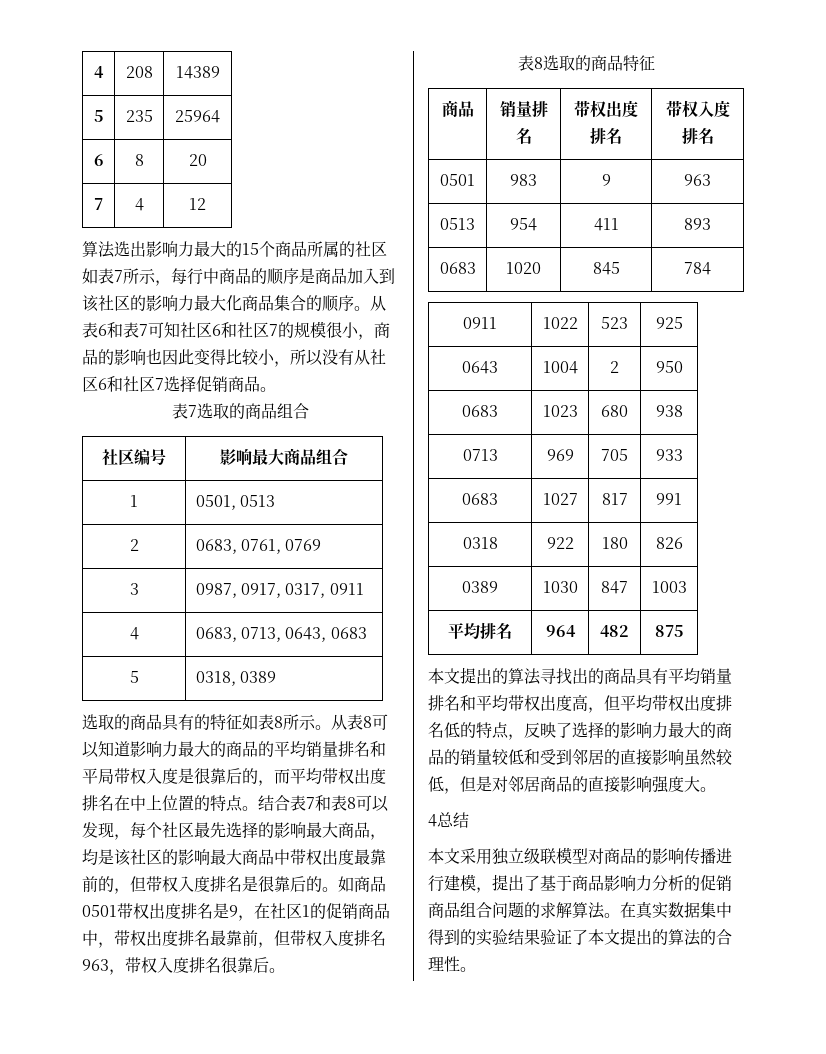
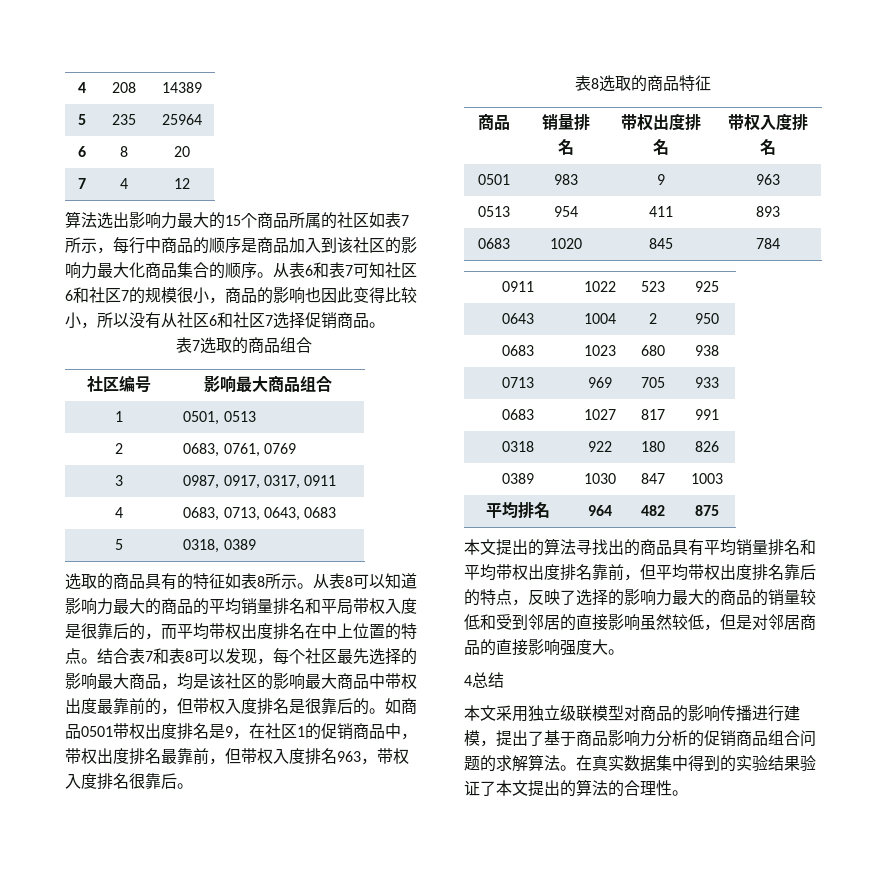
- 本文提出的算法寻找出的商品具有平均销量排名和平均带权出度高，但平均带权出度排名低的特点，反映了选择的影响力最大的商品的销量较低和受到邻居的直接影响虽然较低，但是对邻居商品的直接影响强度大。
+ 本文提出的算法寻找出的商品具有平均销量排名和平均带权出度排名靠前，但平均带权出度排名靠后的特点，反映了选择的影响力最大的商品的销量较低和受到邻居的直接影响虽然较低，但是对邻居商品的直接影响强度大。

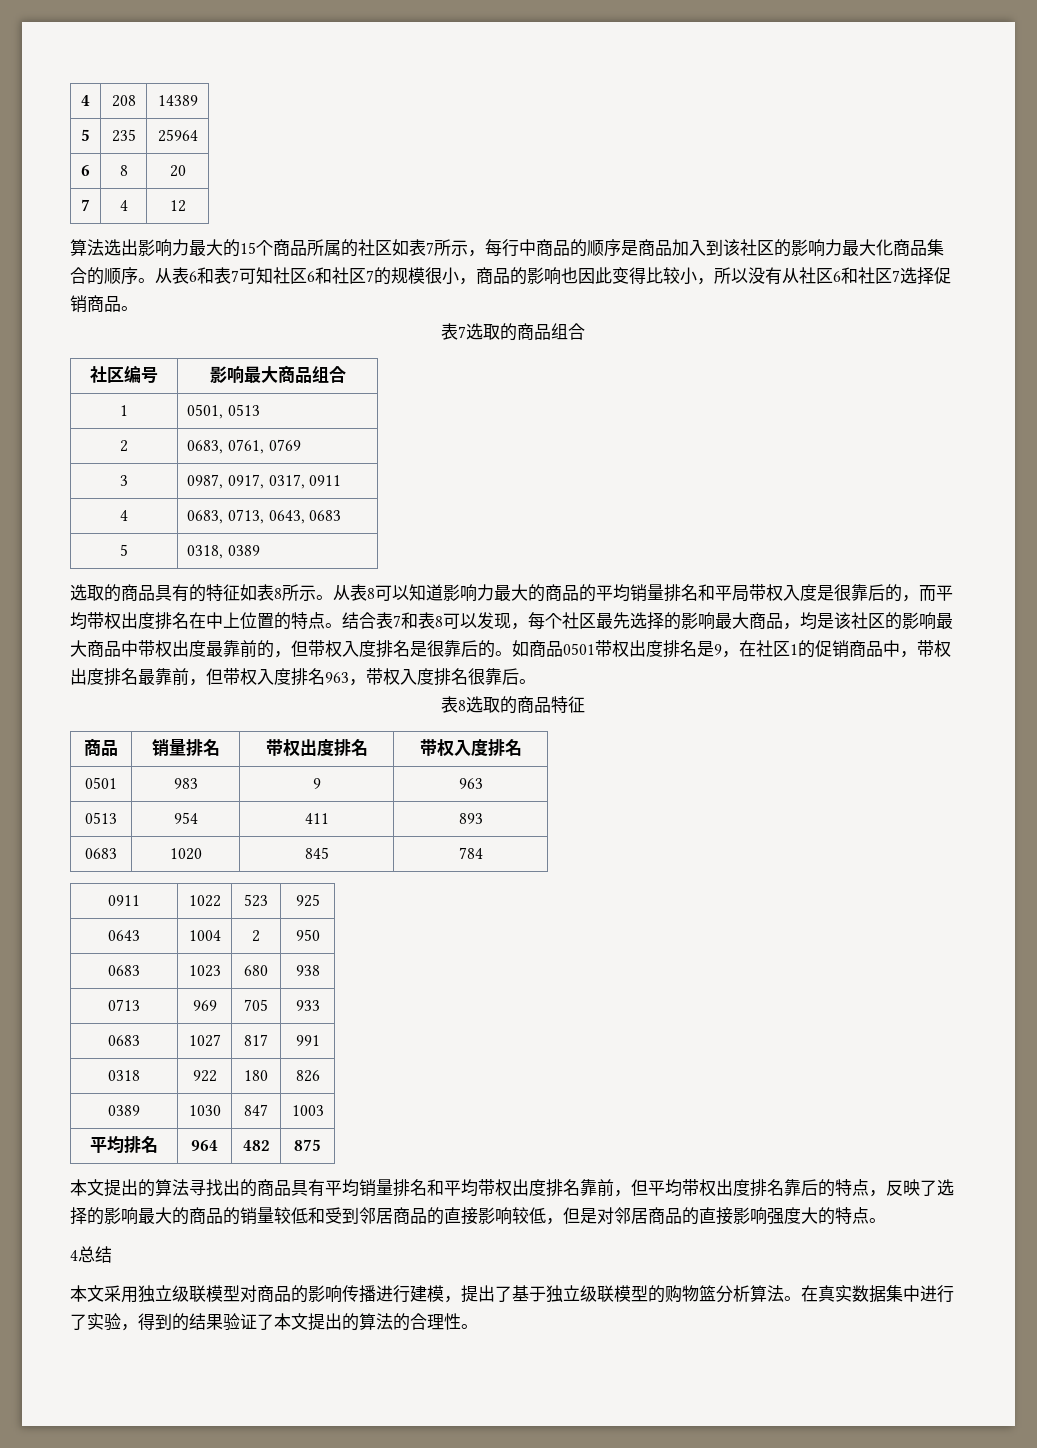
- 本文提出的算法寻找出的商品具有平均销量排名和平均带权出度排名靠前，但平均带权出度排名靠后的特点，反映了选择的影响力最大的商品的销量较低和受到邻居的直接影响虽然较低，但是对邻居商品的直接影响强度大。
+ 本文提出的算法寻找出的商品具有平均销量排名和平均带权出度排名靠前，但平均带权出度排名靠后的特点，反映了选择的影响最大的商品的销量较低和受到邻居商品的直接影响较低，但是对邻居商品的直接影响强度大的特点。
- 本文采用独立级联模型对商品的影响传播进行建模，提出了基于商品影响力分析的促销商品组合问题的求解算法。
+ 本文采用独立级联模型对商品的影响传播进行建模，提出了基于独立级联模型的购物篮分析算法。
- 在真实数据集中得到的实验结果验证了本文提出的算法的合理性。
+ 在真实数据集中进行了实验，得到的结果验证了本文提出的算法的合理性。

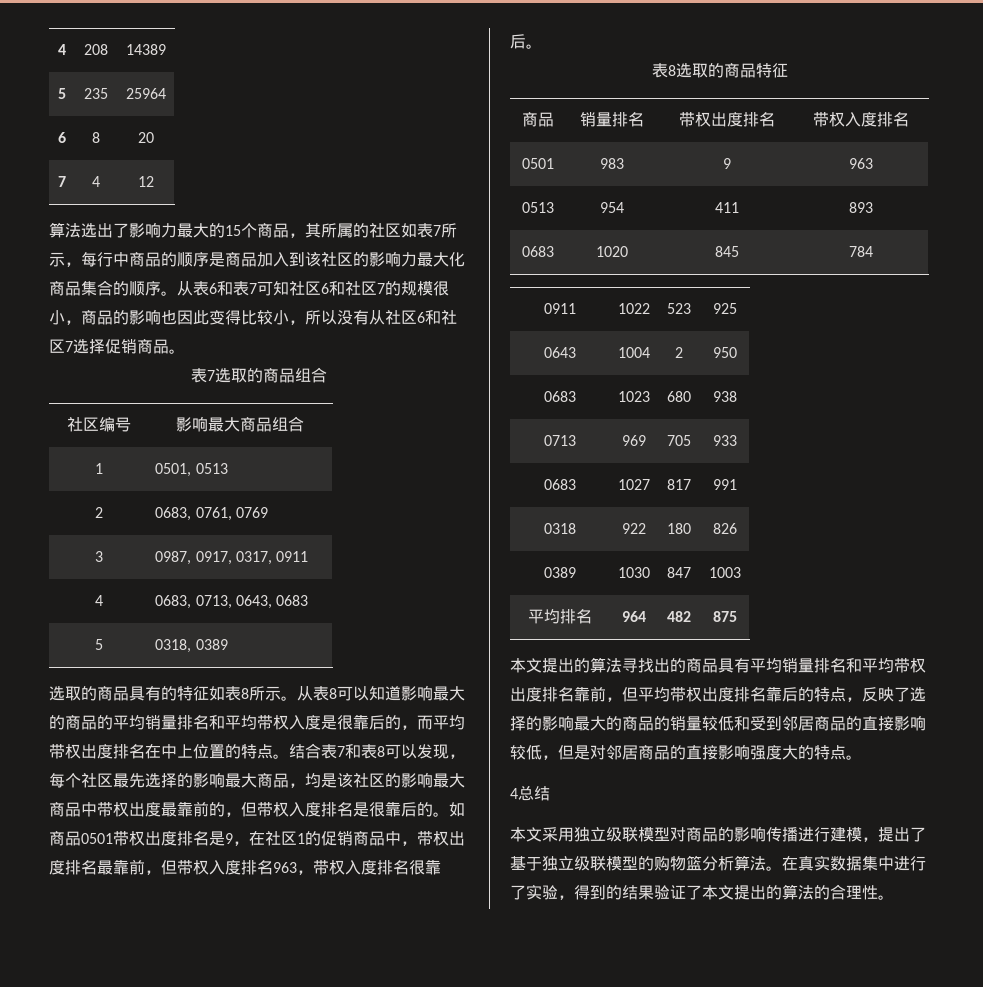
- 算法选出影响力最大的15个商品所属的社区如表7所示，每行中商品的顺序是商品加入到该社区的影响力最大化商品集合的顺序。
+ 算法选出了影响力最大的15个商品，其所属的社区如表7所示，每行中商品的顺序是商品加入到该社区的影响力最大化商品集合的顺序。
- 从表8可以知道影响力最大的商品的平均销量排名和平局带权入度是很靠后的，而平均带权出度排名在中上位置的特点。
+ 从表8可以知道影响最大的商品的平均销量排名和平均带权入度是很靠后的，而平均带权出度排名在中上位置的特点。

